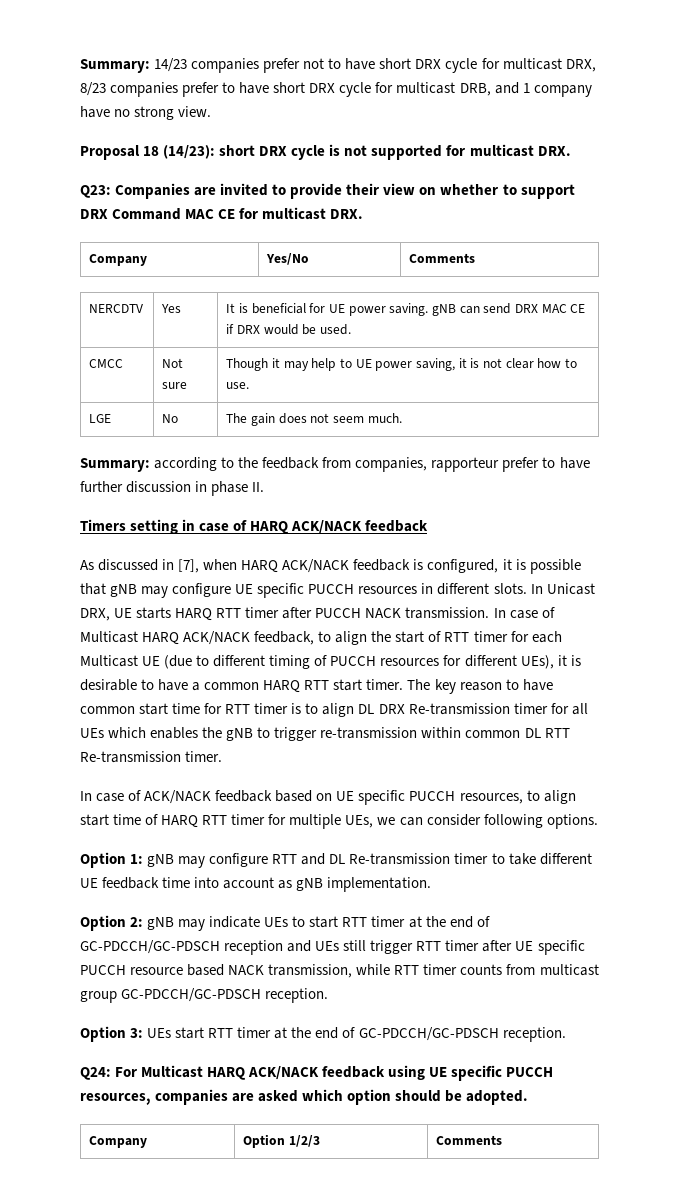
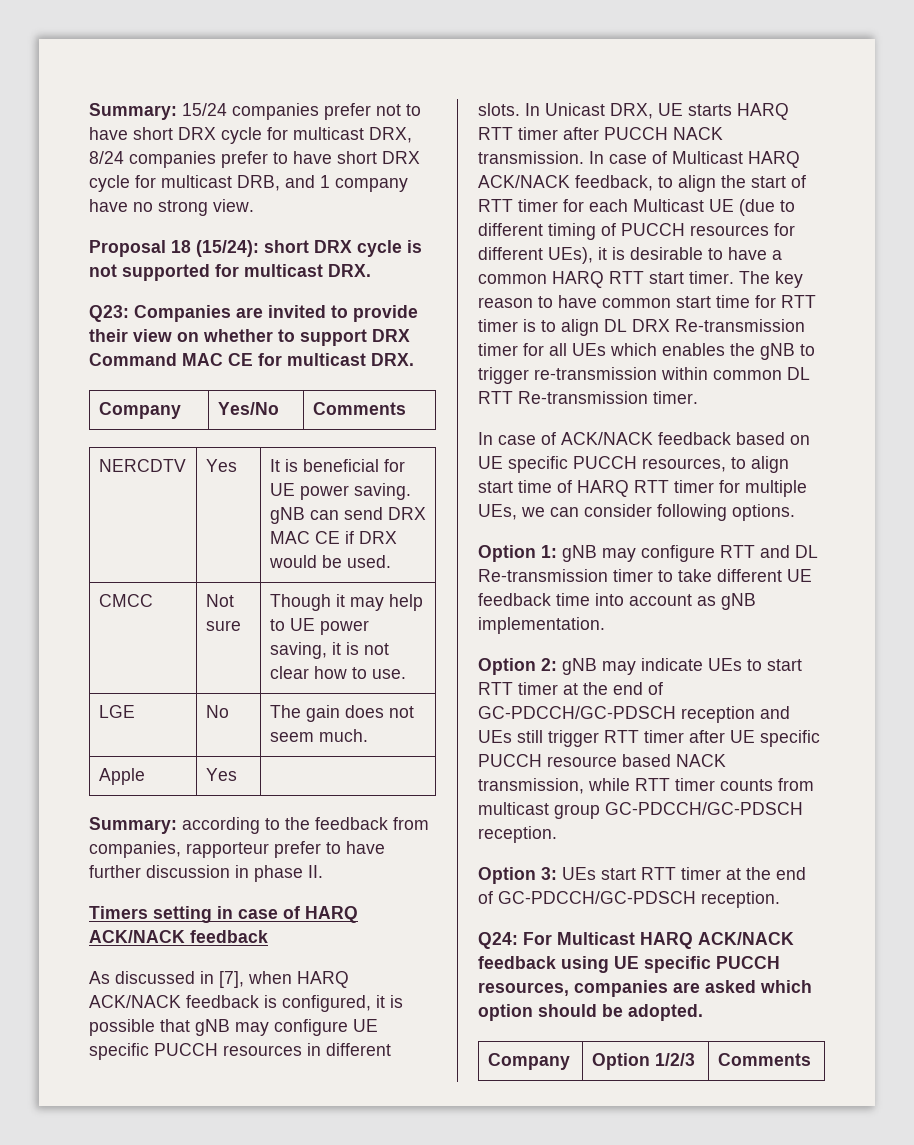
- Summary: 14/23 companies prefer not to have short DRX cycle for multicast DRX, 8/23 companies prefer to have short DRX cycle for multicast DRB, and 1 company have no strong view.
+ Summary: 15/24 companies prefer not to have short DRX cycle for multicast DRX, 8/24 companies prefer to have short DRX cycle for multicast DRB, and 1 company have no strong view.
- Proposal 18 (14/23): short DRX cycle is not supported for multicast DRX.
+ Proposal 18 (15/24): short DRX cycle is not supported for multicast DRX.
+ Apple | Yes |

